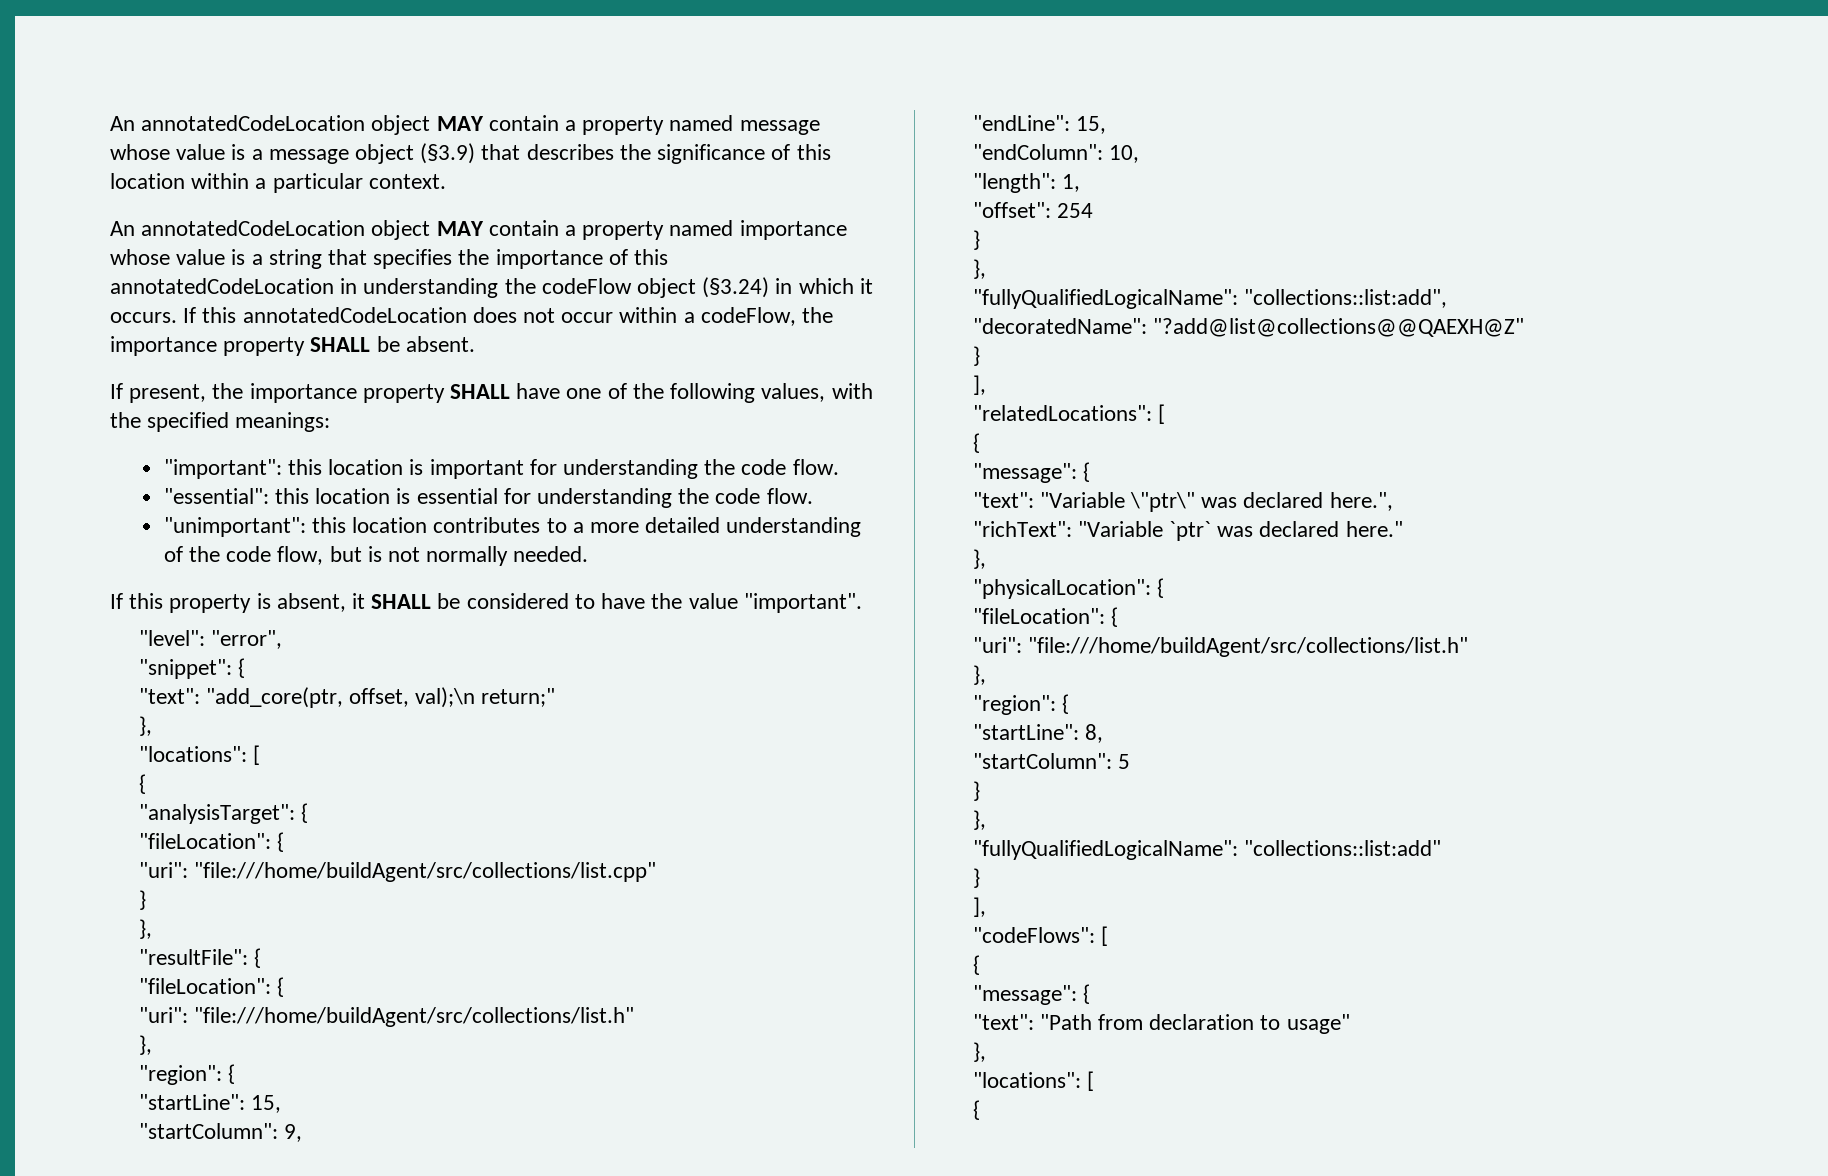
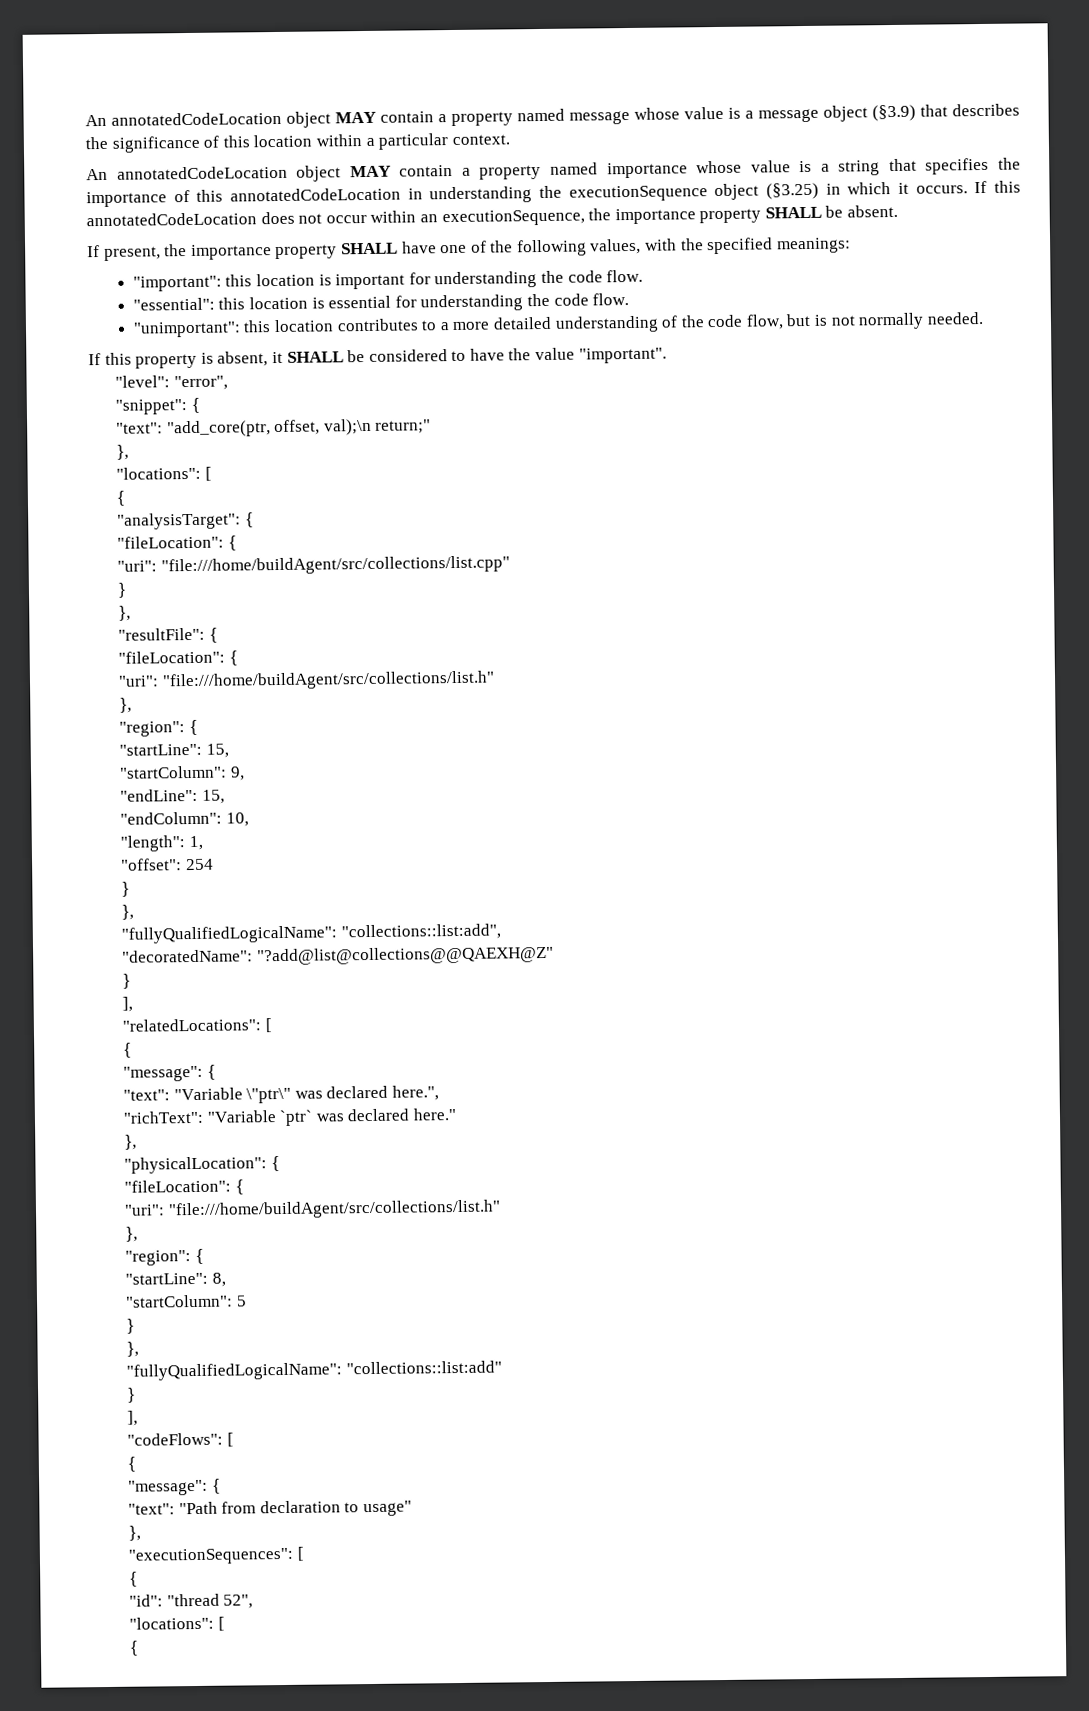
- An annotatedCodeLocation object MAY contain a property named importance whose value is a string that specifies the importance of this annotatedCodeLocation in understanding the codeFlow object (§3.24) in which it occurs.
+ An annotatedCodeLocation object MAY contain a property named importance whose value is a string that specifies the importance of this annotatedCodeLocation in understanding the executionSequence object (§3.25) in which it occurs.
- If this annotatedCodeLocation does not occur within a codeFlow, the importance property SHALL be absent.
+ If this annotatedCodeLocation does not occur within an executionSequence, the importance property SHALL be absent.
+ "executionSequences": [
+ {
+ "id": "thread 52",

